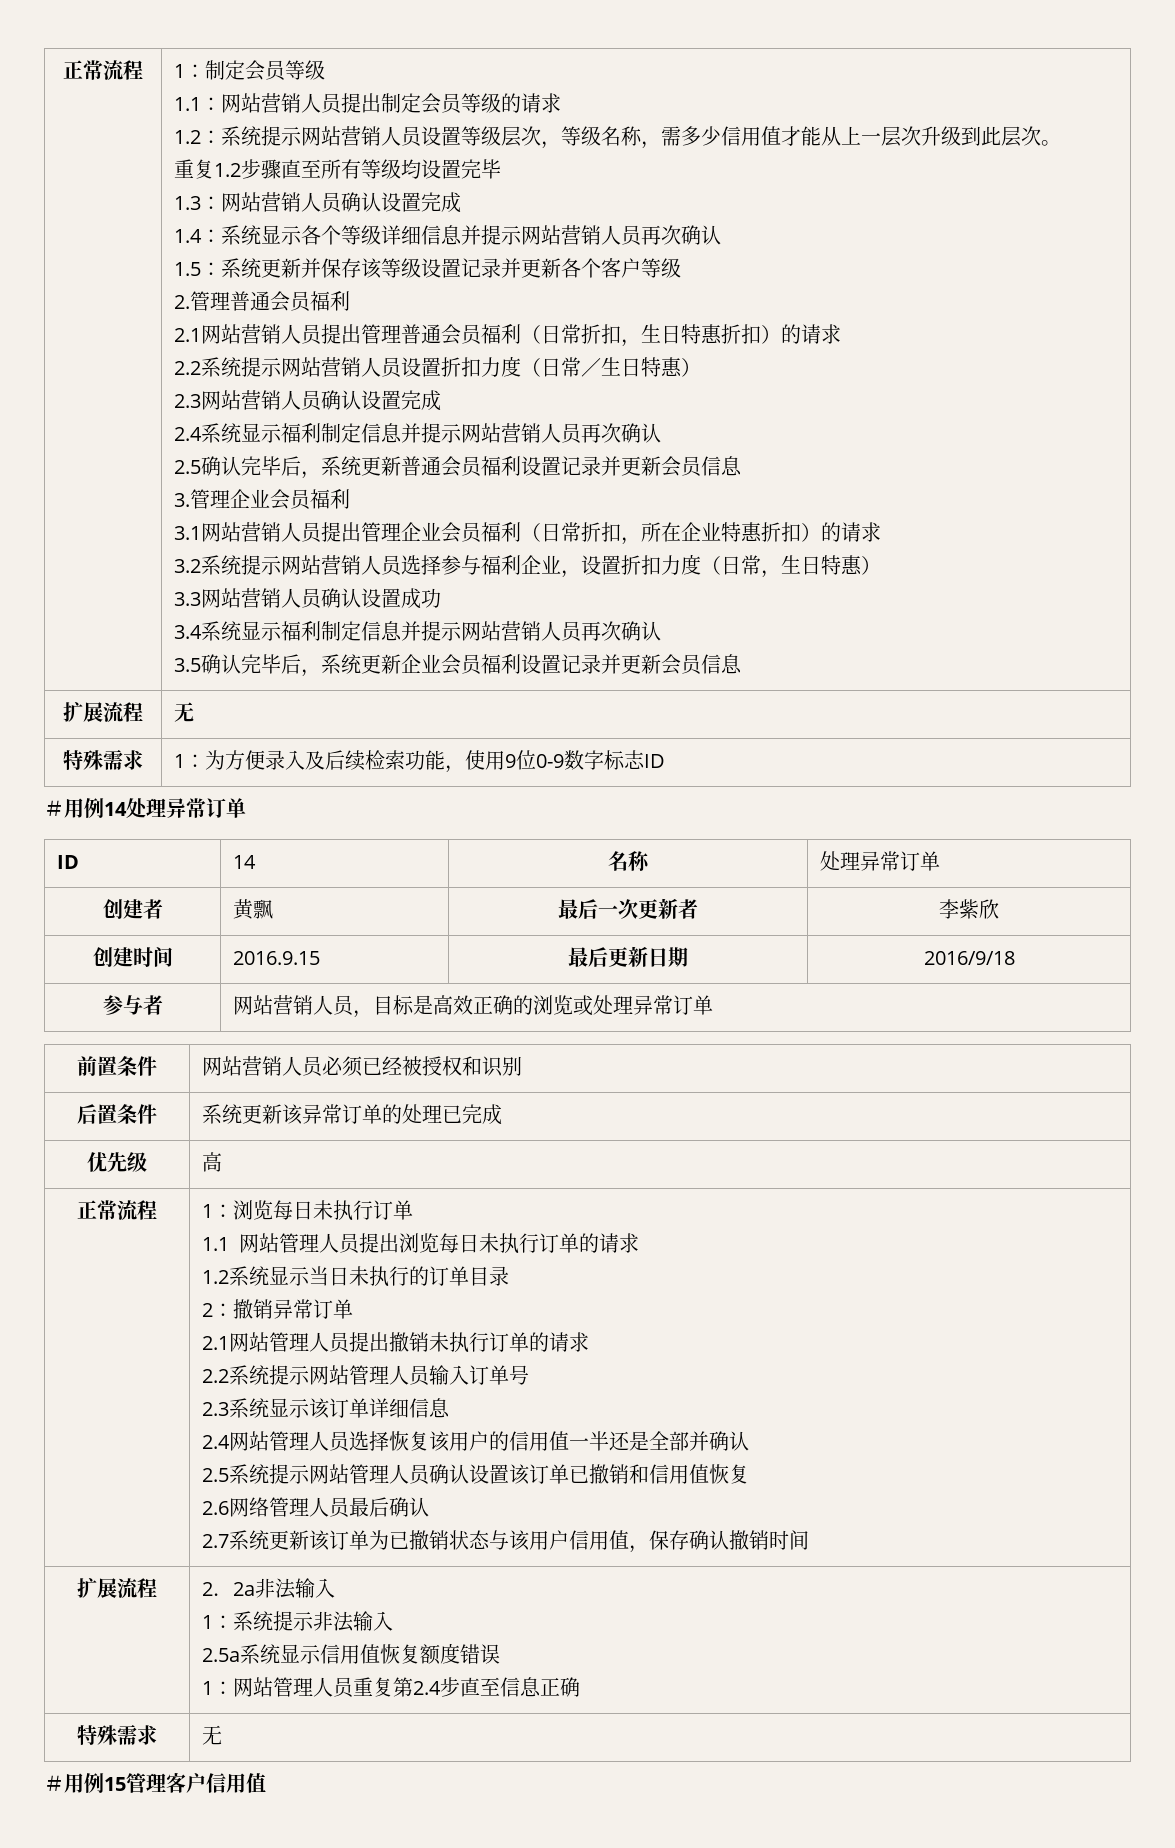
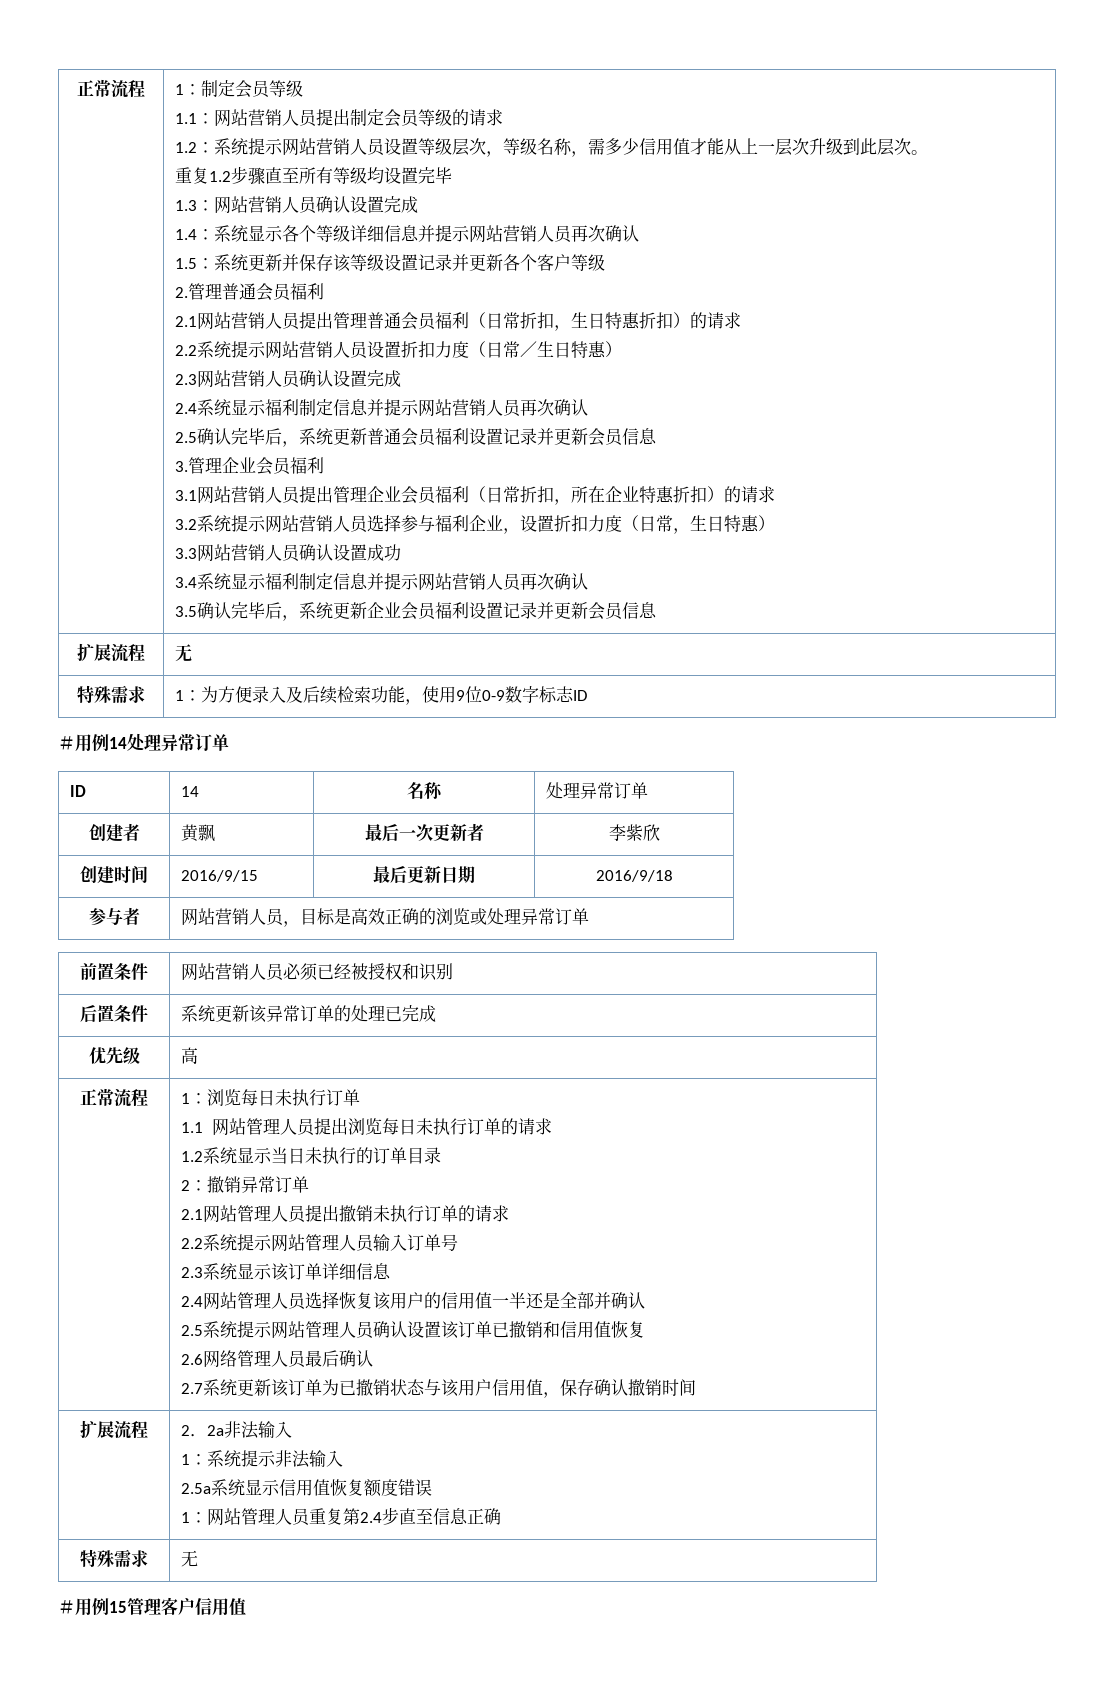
- 创建时间 | 2016.9.15 | 最后更新日期 | 2016/9/18
+ 创建时间 | 2016/9/15 | 最后更新日期 | 2016/9/18

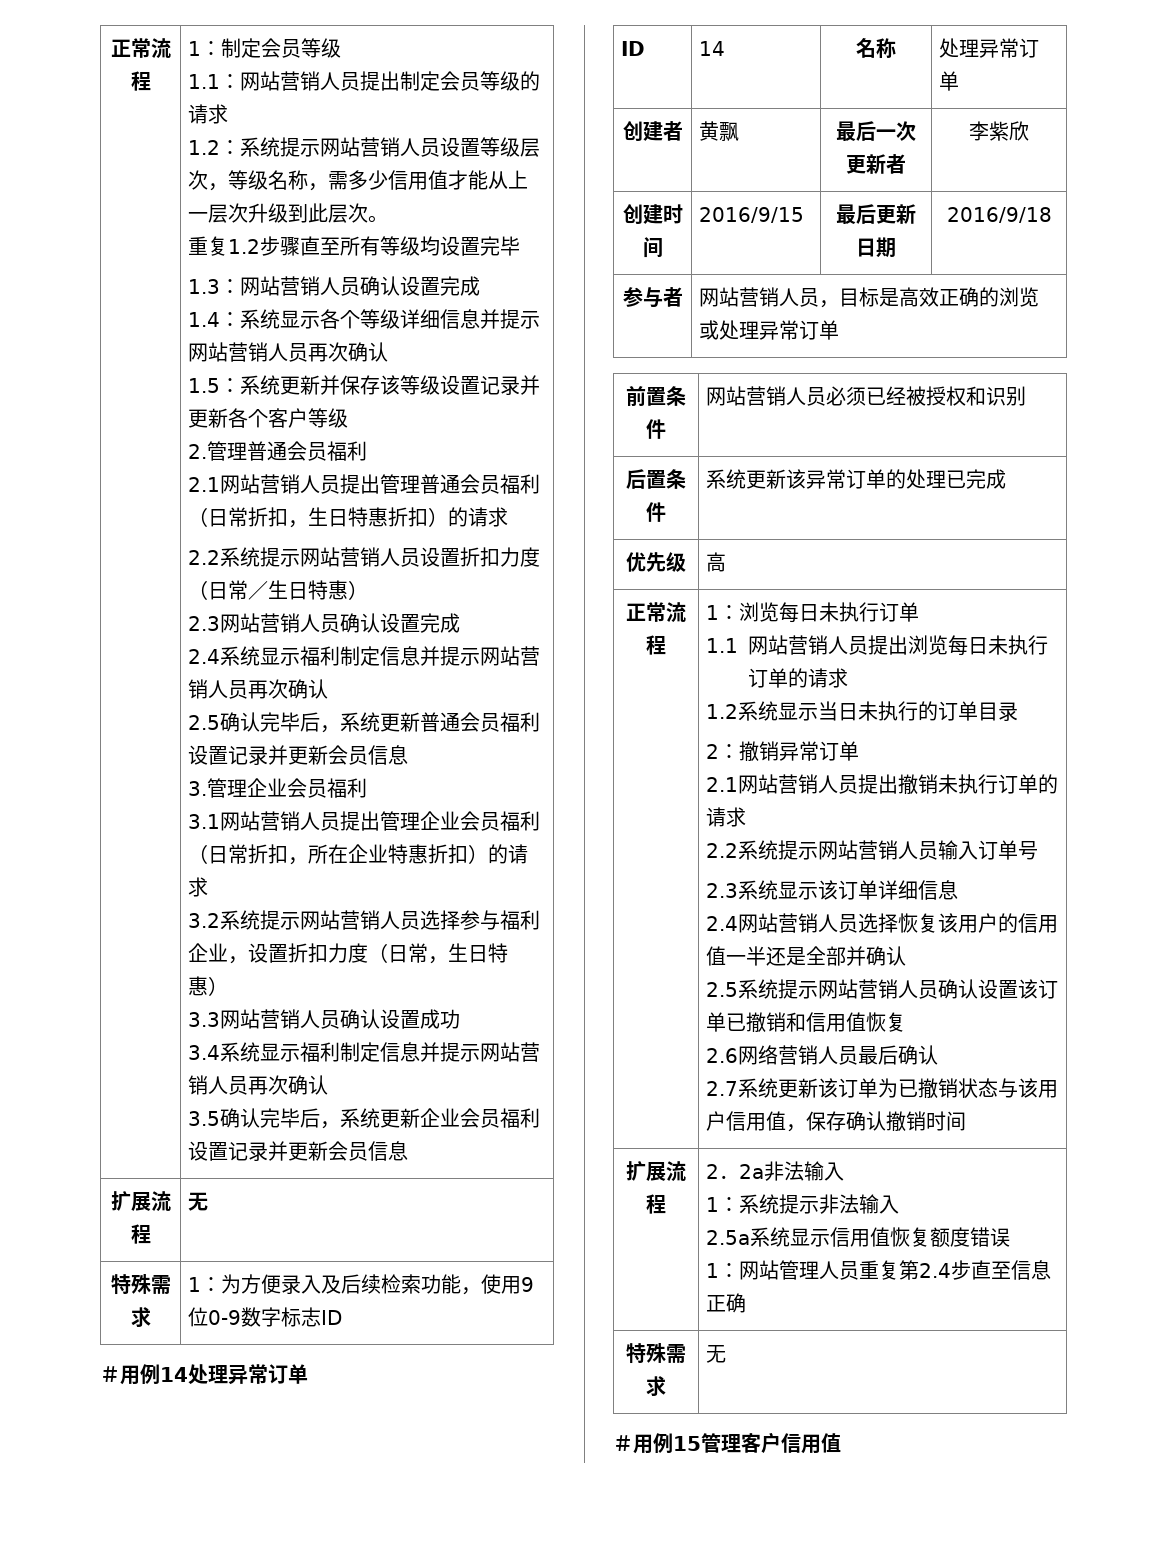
- 1.1网站管理人员提出浏览每日未执行订单的请求
+ 1.1网站营销人员提出浏览每日未执行订单的请求
- 2.1网站管理人员提出撤销未执行订单的请求
+ 2.1网站营销人员提出撤销未执行订单的请求
- 2.2系统提示网站管理人员输入订单号
+ 2.2系统提示网站营销人员输入订单号
- 2.4网站管理人员选择恢复该用户的信用值一半还是全部并确认
+ 2.4网站营销人员选择恢复该用户的信用值一半还是全部并确认
- 2.5系统提示网站管理人员确认设置该订单已撤销和信用值恢复
+ 2.5系统提示网站营销人员确认设置该订单已撤销和信用值恢复
- 2.6网络管理人员最后确认
+ 2.6网络营销人员最后确认

